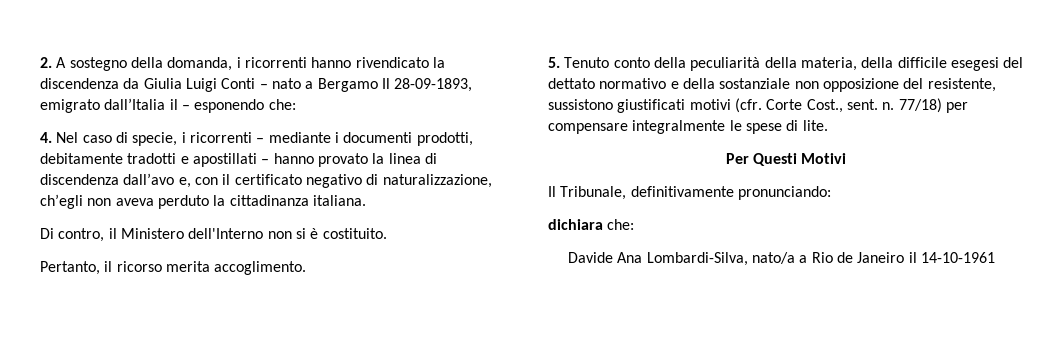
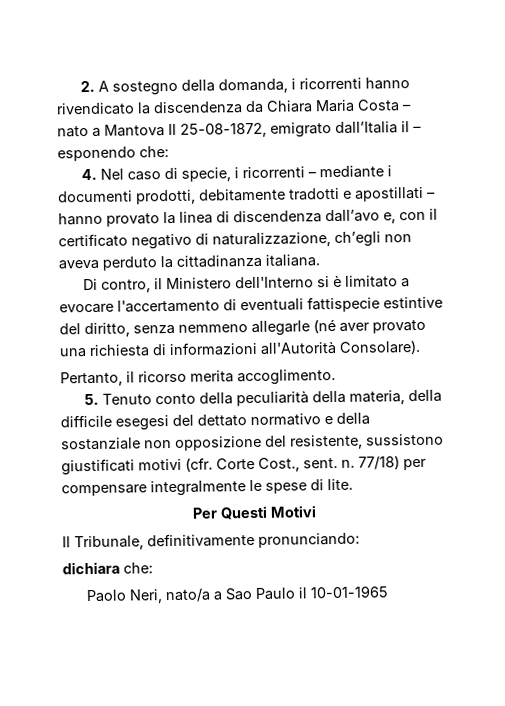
- 2. A sostegno della domanda, i ricorrenti hanno rivendicato la discendenza da Giulia Luigi Conti – nato a Bergamo Il 28-09-1893, emigrato dall’Italia il – esponendo che:
+ 2. A sostegno della domanda, i ricorrenti hanno rivendicato la discendenza da Chiara Maria Costa – nato a Mantova Il 25-08-1872, emigrato dall’Italia il – esponendo che:
- Di contro, il Ministero dell'Interno non si è costituito.
+ Di contro, il Ministero dell'Interno si è limitato a evocare l'accertamento di eventuali fattispecie estintive del diritto, senza nemmeno allegarle (né aver provato una richiesta di informazioni all'Autorità Consolare).
- Davide Ana Lombardi-Silva, nato/a a Rio de Janeiro il 14-10-1961
+ Paolo Neri, nato/a a Sao Paulo il 10-01-1965

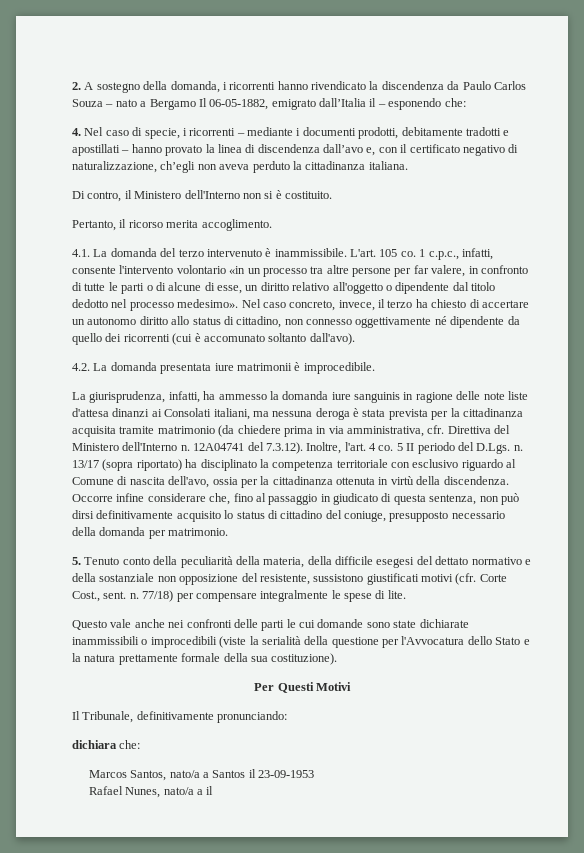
- 2. A sostegno della domanda, i ricorrenti hanno rivendicato la discendenza da Chiara Maria Costa – nato a Mantova Il 25-08-1872, emigrato dall’Italia il – esponendo che:
+ 2. A sostegno della domanda, i ricorrenti hanno rivendicato la discendenza da Paulo Carlos Souza – nato a Bergamo Il 06-05-1882, emigrato dall’Italia il – esponendo che:
- Di contro, il Ministero dell'Interno si è limitato a evocare l'accertamento di eventuali fattispecie estintive del diritto, senza nemmeno allegarle (né aver provato una richiesta di informazioni all'Autorità Consolare).
+ Di contro, il Ministero dell'Interno non si è costituito.
+ 4.1. La domanda del terzo intervenuto è inammissibile. L'art. 105 co. 1 c.p.c., infatti, consente l'intervento volontario «in un processo tra altre persone per far valere, in confronto di tutte le parti o di alcune di esse, un diritto relativo all'oggetto o dipendente dal titolo dedotto nel processo medesimo». Nel caso concreto, invece, il terzo ha chiesto di accertare un autonomo diritto allo status di cittadino, non connesso oggettivamente né dipendente da quello dei ricorrenti (cui è accomunato soltanto dall'avo).
+ 4.2. La domanda presentata iure matrimonii è improcedibile.
+ La giurisprudenza, infatti, ha ammesso la domanda iure sanguinis in ragione delle note liste d'attesa dinanzi ai Consolati italiani, ma nessuna deroga è stata prevista per la cittadinanza acquisita tramite matrimonio (da chiedere prima in via amministrativa, cfr. Direttiva del Ministero dell'Interno n. 12A04741 del 7.3.12). Inoltre, l'art. 4 co. 5 II periodo del D.Lgs. n. 13/17 (sopra riportato) ha disciplinato la competenza territoriale con esclusivo riguardo al Comune di nascita dell'avo, ossia per la cittadinanza ottenuta in virtù della discendenza. Occorre infine considerare che, fino al passaggio in giudicato di questa sentenza, non può dirsi definitivamente acquisito lo status di cittadino del coniuge, presupposto necessario della domanda per matrimonio.
+ Questo vale anche nei confronti delle parti le cui domande sono state dichiarate inammissibili o improcedibili (viste la serialità della questione per l'Avvocatura dello Stato e la natura prettamente formale della sua costituzione).
- Paolo Neri, nato/a a Sao Paulo il 10-01-1965
+ Marcos Santos, nato/a a Santos il 23-09-1953
+ Rafael Nunes, nato/a a il

